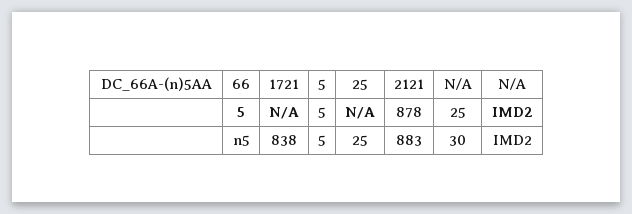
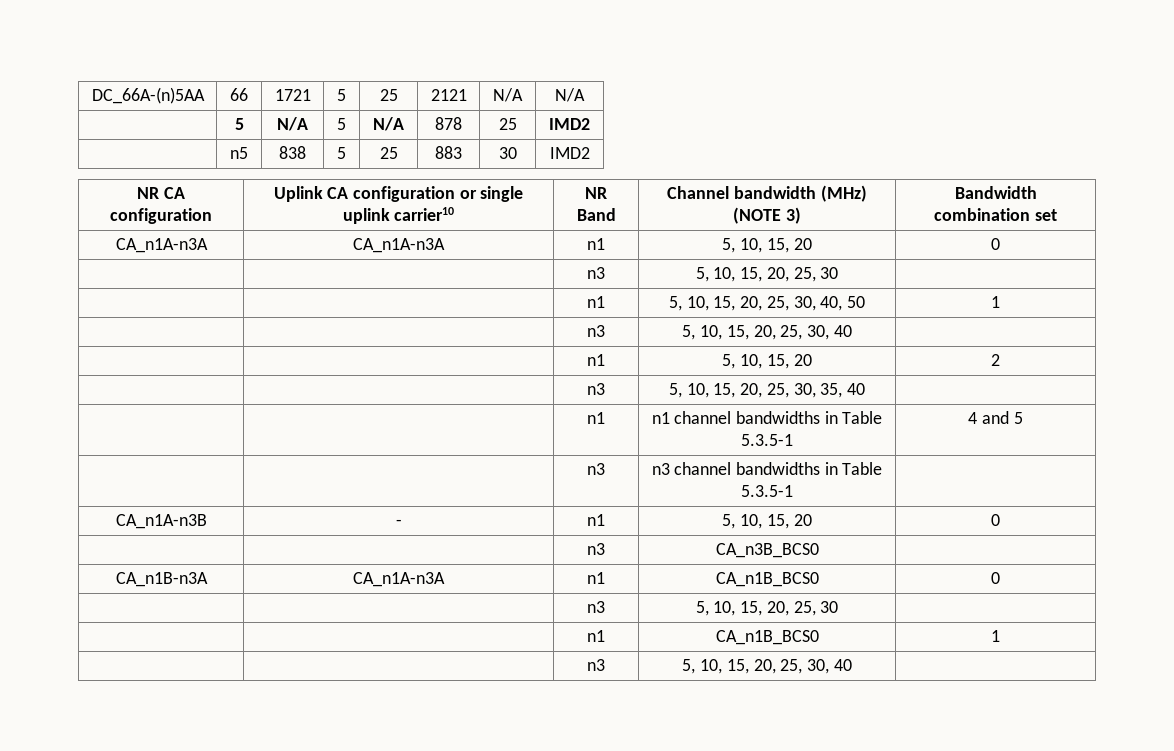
+ NR CA configuration | Uplink CA configuration or single uplink carrier10 | NR Band | Channel bandwidth (MHz) (NOTE 3) | Bandwidth combination set
+ CA_n1A-n3A | CA_n1A-n3A | n1 | 5, 10, 15, 20 | 0
+ | | n3 | 5, 10, 15, 20, 25, 30 |
+ | | n1 | 5, 10, 15, 20, 25, 30, 40, 50 | 1
+ | | n3 | 5, 10, 15, 20, 25, 30, 40 |
+ | | n1 | 5, 10, 15, 20 | 2
+ | | n3 | 5, 10, 15, 20, 25, 30, 35, 40 |
+ | | n1 | n1 channel bandwidths in Table 5.3.5-1 | 4 and 5
+ | | n3 | n3 channel bandwidths in Table 5.3.5-1 |
+ CA_n1A-n3B | - | n1 | 5, 10, 15, 20 | 0
+ | | n3 | CA_n3B_BCS0 |
+ CA_n1B-n3A | CA_n1A-n3A | n1 | CA_n1B_BCS0 | 0
+ | | n3 | 5, 10, 15, 20, 25, 30 |
+ | | n1 | CA_n1B_BCS0 | 1
+ | | n3 | 5, 10, 15, 20, 25, 30, 40 |

